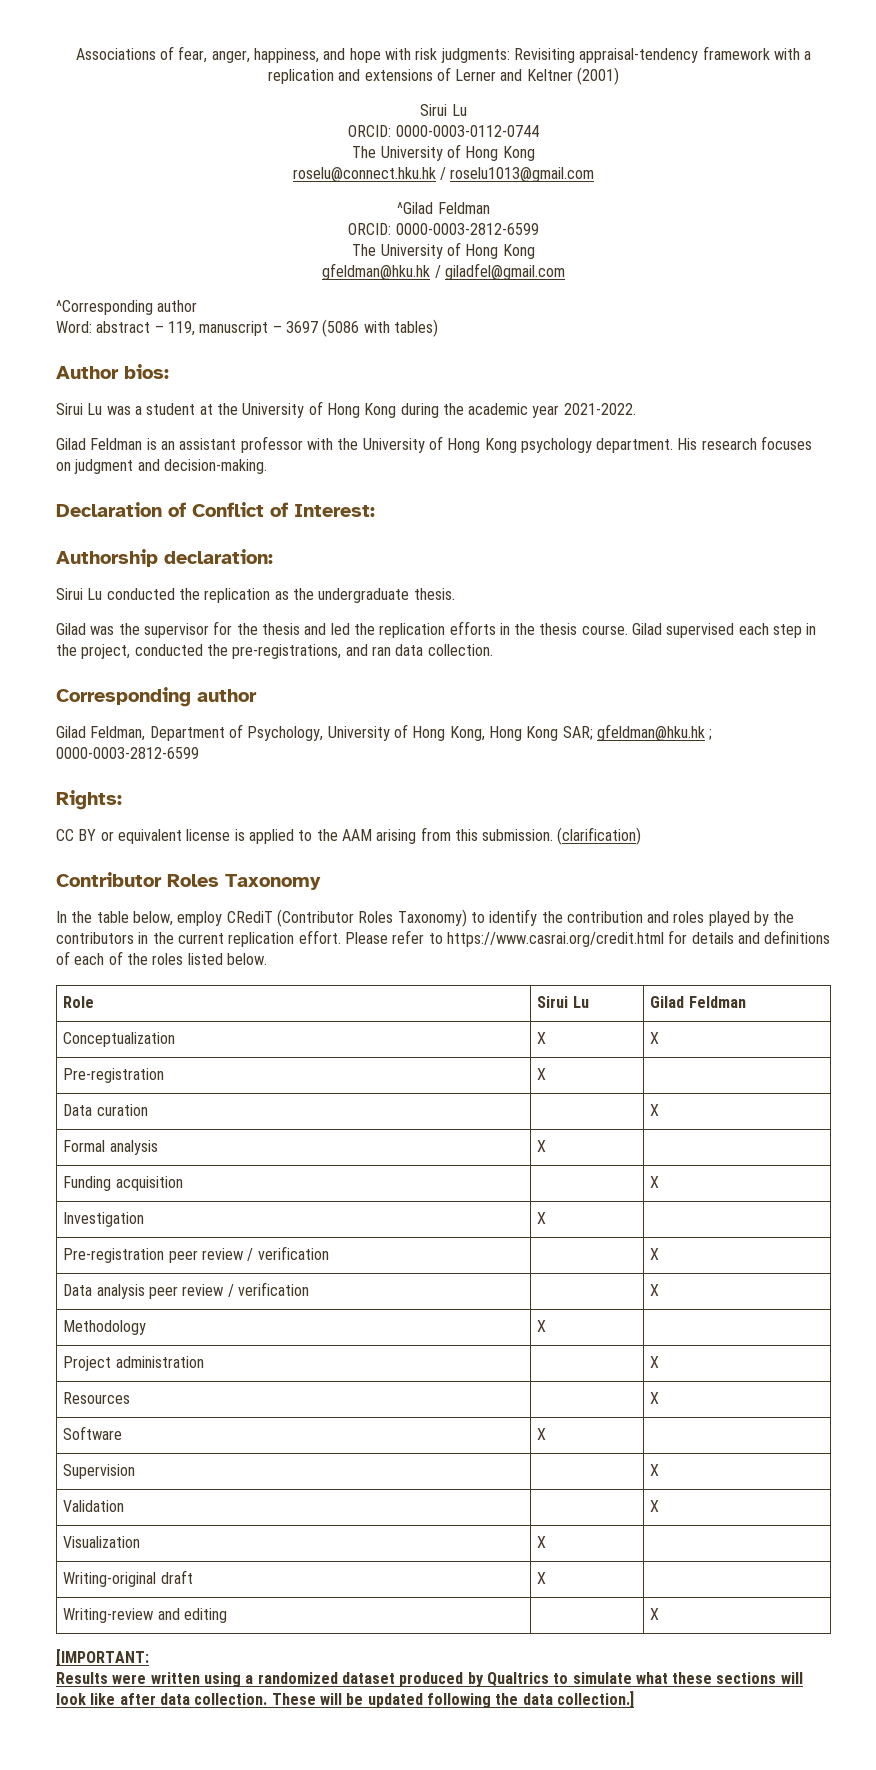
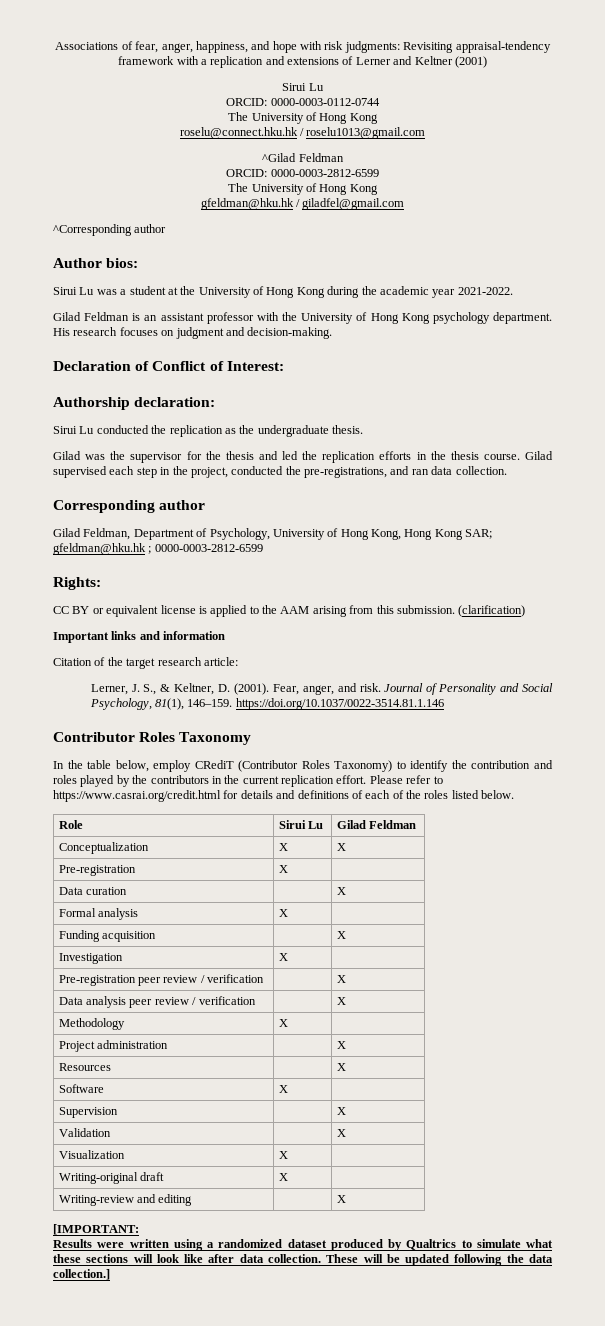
- Word: abstract – 119, manuscript – 3697 (5086 with tables)
+ Important links and information
+ Citation of the target research article:
+ Lerner, J. S., & Keltner, D. (2001). Fear, anger, and risk. Journal of Personality and Social Psychology, 81(1), 146–159. https://doi.org/10.1037/0022-3514.81.1.146

